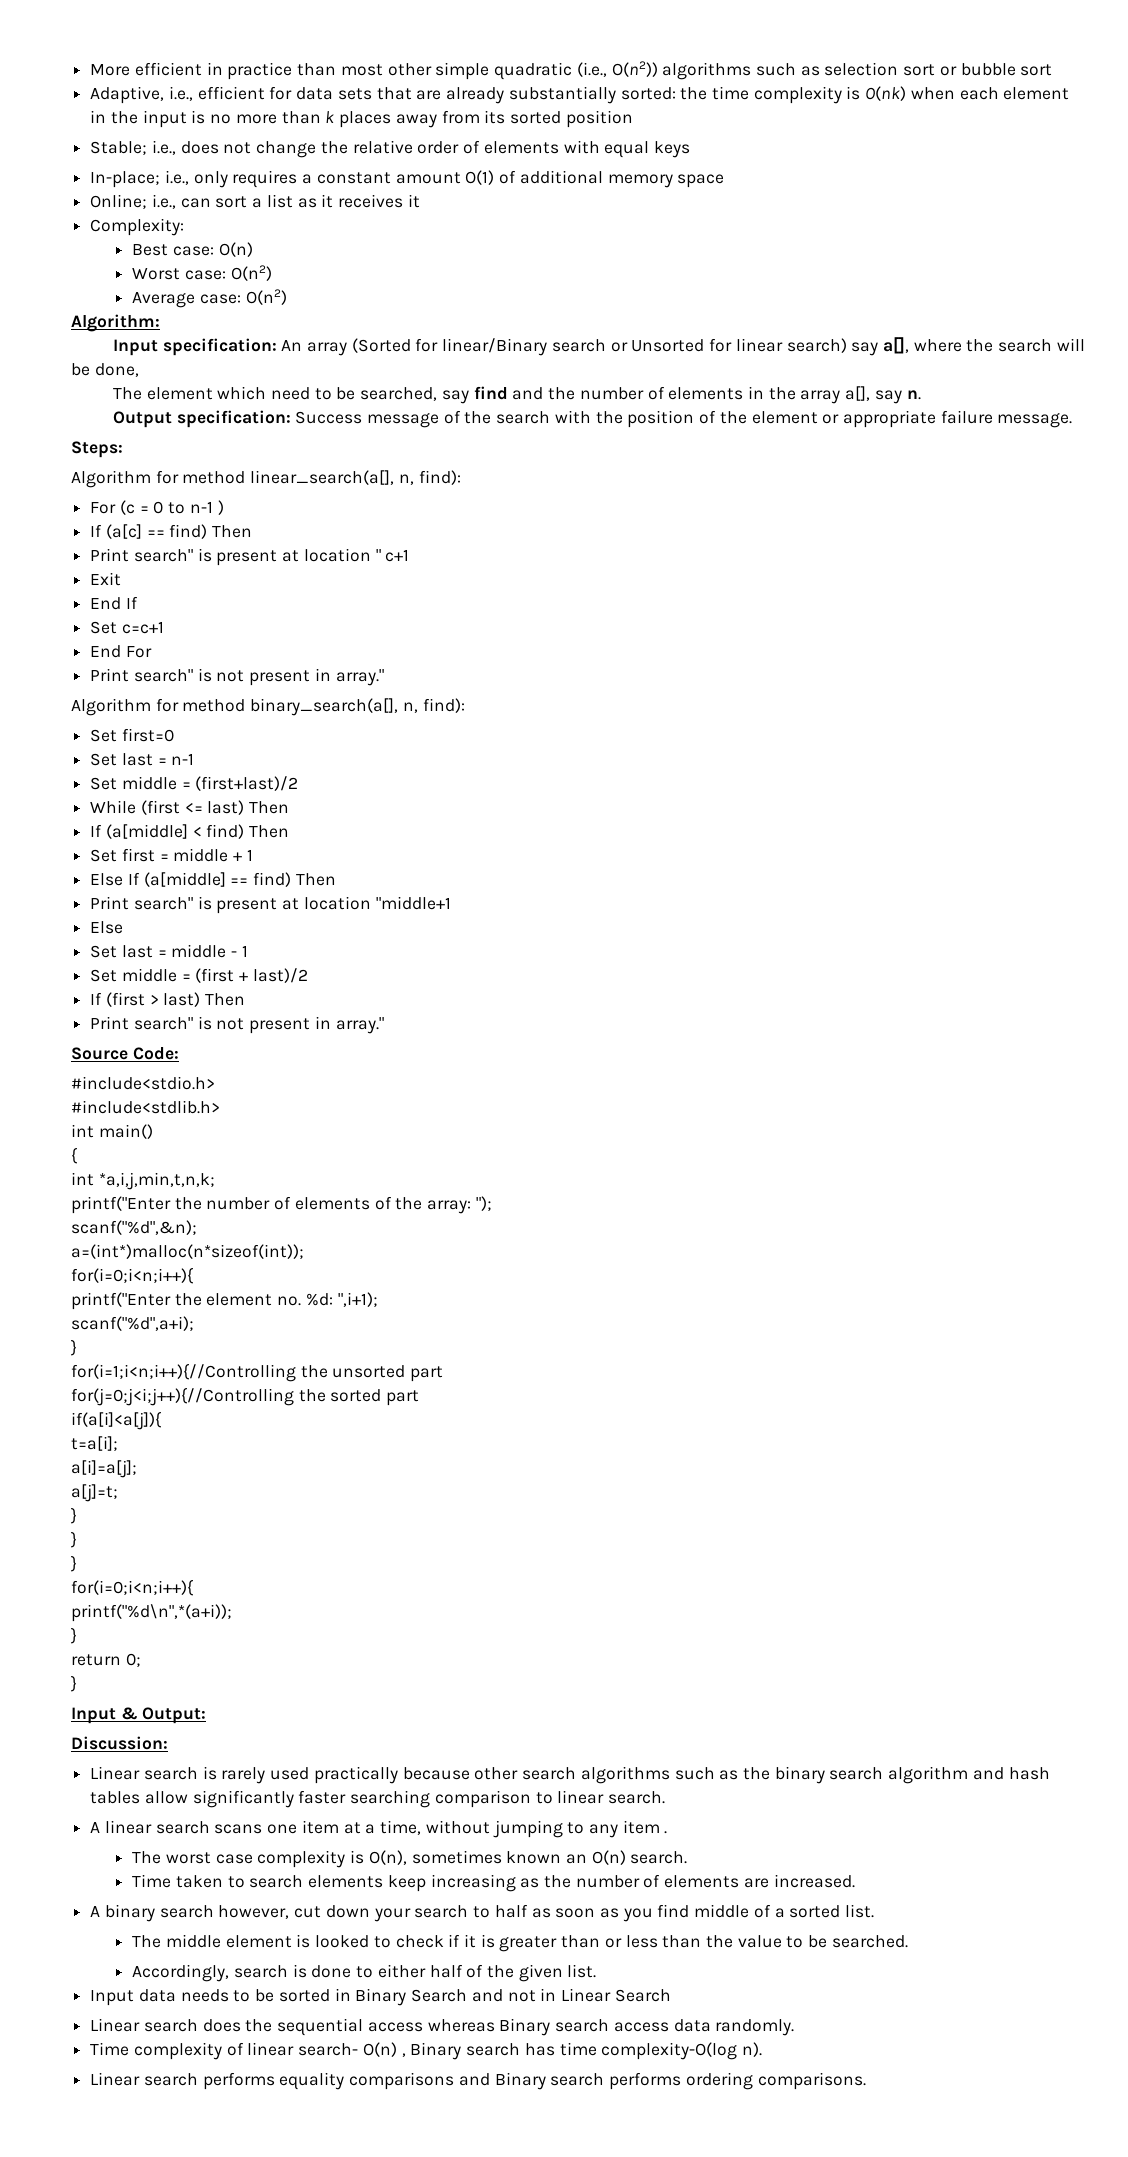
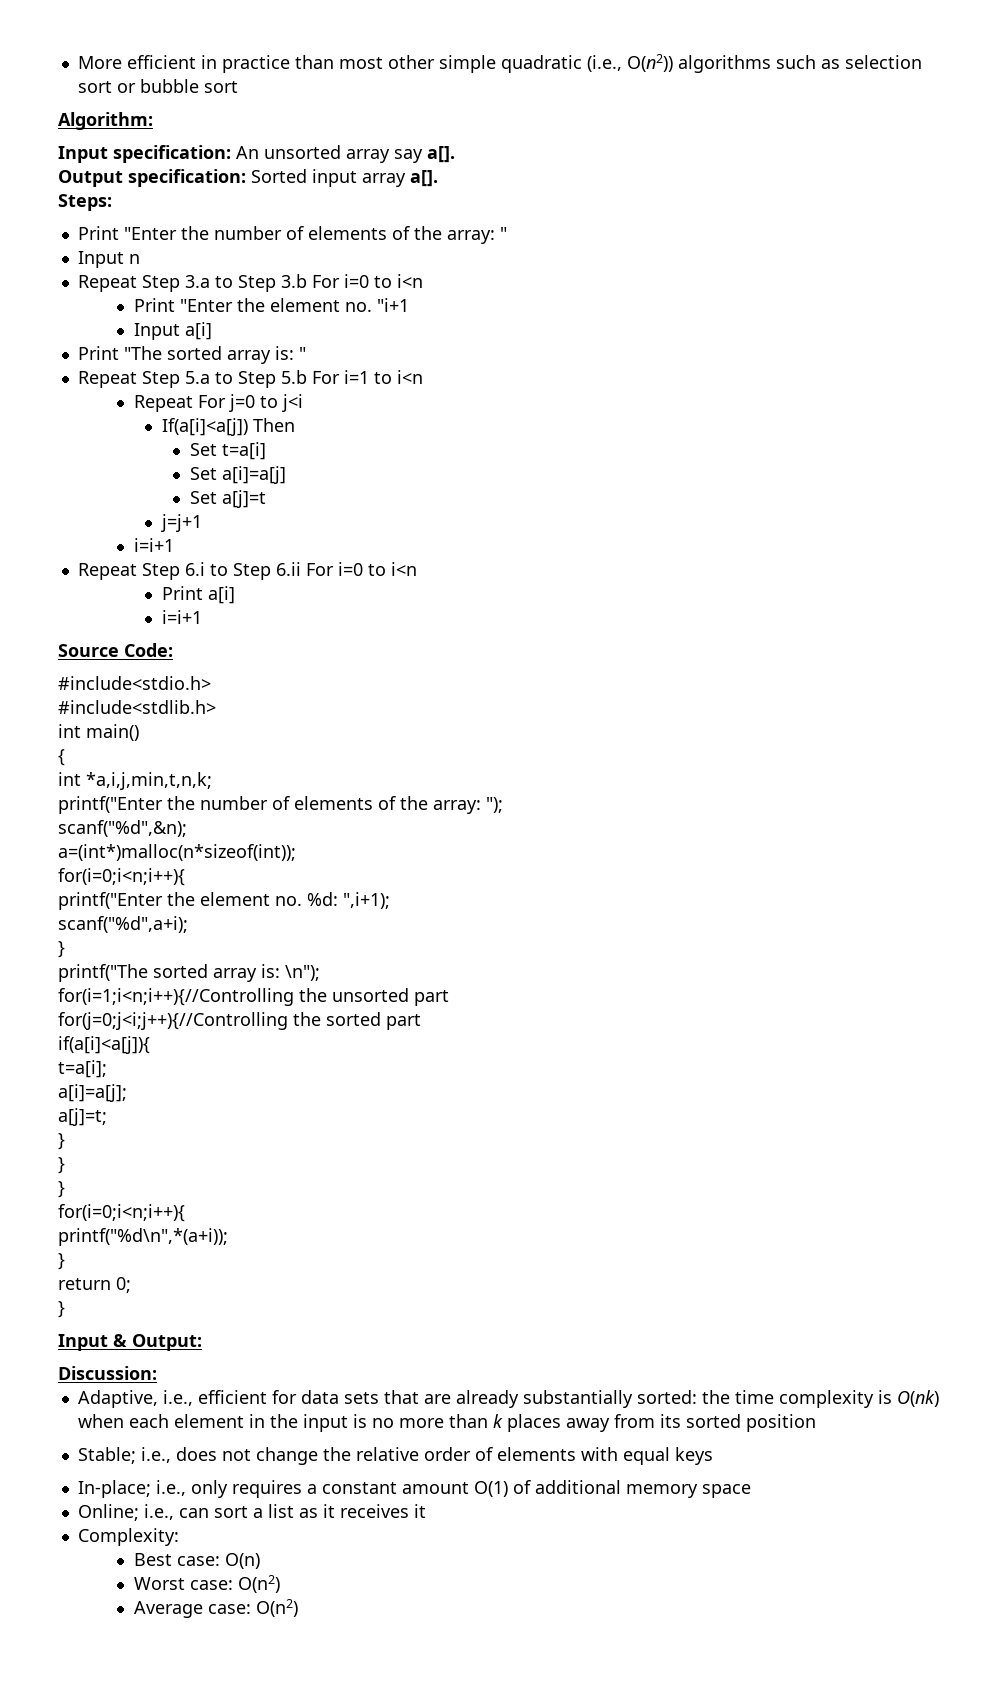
+ Algorithm:
+ Input specification: An unsorted array say a[].
+ Output specification: Sorted input array a[].
+ Steps:
+ Print "Enter the number of elements of the array: "
+ Input n
+ Repeat Step 3.a to Step 3.b For i=0 to i<n
+ Print "Enter the element no. "i+1
+ Input a[i]
+ Print "The sorted array is: "
+ Repeat Step 5.a to Step 5.b For i=1 to i<n
+ Repeat For j=0 to j<i
+ If(a[i]<a[j]) Then
+ Set t=a[i]
+ Set a[i]=a[j]
+ Set a[j]=t
+ j=j+1
+ i=i+1
+ Repeat Step 6.i to Step 6.ii For i=0 to i<n
+ Print a[i]
+ i=i+1
+ Source Code:
+ #include<stdio.h>
+ #include<stdlib.h>
+ int main()
+ {
+ int *a,i,j,min,t,n,k;
+ printf("Enter the number of elements of the array: ");
+ scanf("%d",&n);
+ a=(int*)malloc(n*sizeof(int));
+ for(i=0;i<n;i++){
+ printf("Enter the element no. %d: ",i+1);
+ scanf("%d",a+i);
+ }
+ printf("The sorted array is: \n");
+ for(i=1;i<n;i++){//Controlling the unsorted part
+ for(j=0;j<i;j++){//Controlling the sorted part
+ if(a[i]<a[j]){
+ t=a[i];
+ a[i]=a[j];
+ a[j]=t;
+ }
+ }
+ }
+ for(i=0;i<n;i++){
+ printf("%d\n",*(a+i));
+ }
+ return 0;
+ }
+ Input & Output:
+ Discussion:
- Algorithm:
- Input specification: An array (Sorted for linear/Binary search or Unsorted for linear search) say a[], where the search will be done,
- The element which need to be searched, say find and the number of elements in the array a[], say n.
- Output specification: Success message of the search with the position of the element or appropriate failure message.
- Steps:
- Algorithm for method linear_search(a[], n, find):
- For (c = 0 to n-1 )
- If (a[c] == find) Then
- Print search" is present at location " c+1
- Exit
- End If
- Set c=c+1
- End For
- Print search" is not present in array."
- Algorithm for method binary_search(a[], n, find):
- Set first=0
- Set last = n-1
- Set middle = (first+last)/2
- While (first <= last) Then
- If (a[middle] < find) Then
- Set first = middle + 1
- Else If (a[middle] == find) Then
- Print search" is present at location "middle+1
- Else
- Set last = middle - 1
- Set middle = (first + last)/2
- If (first > last) Then
- Print search" is not present in array."
- Source Code:
- #include<stdio.h>
- #include<stdlib.h>
- int main()
- {
- int *a,i,j,min,t,n,k;
- printf("Enter the number of elements of the array: ");
- scanf("%d",&n);
- a=(int*)malloc(n*sizeof(int));
- for(i=0;i<n;i++){
- printf("Enter the element no. %d: ",i+1);
- scanf("%d",a+i);
- }
- for(i=1;i<n;i++){//Controlling the unsorted part
- for(j=0;j<i;j++){//Controlling the sorted part
- if(a[i]<a[j]){
- t=a[i];
- a[i]=a[j];
- a[j]=t;
- }
- }
- }
- for(i=0;i<n;i++){
- printf("%d\n",*(a+i));
- }
- return 0;
- }
- Input & Output:
- Discussion:
- Linear search is rarely used practically because other search algorithms such as the binary search algorithm and hash tables allow significantly faster searching comparison to linear search.
- A linear search scans one item at a time, without jumping to any item .
- The worst case complexity is O(n), sometimes known an O(n) search.
- Time taken to search elements keep increasing as the number of elements are increased.
- A binary search however, cut down your search to half as soon as you find middle of a sorted list.
- The middle element is looked to check if it is greater than or less than the value to be searched.
- Accordingly, search is done to either half of the given list.
- Input data needs to be sorted in Binary Search and not in Linear Search
- Linear search does the sequential access whereas Binary search access data randomly.
- Time complexity of linear search- O(n) , Binary search has time complexity-O(log n).
- Linear search performs equality comparisons and Binary search performs ordering comparisons.

